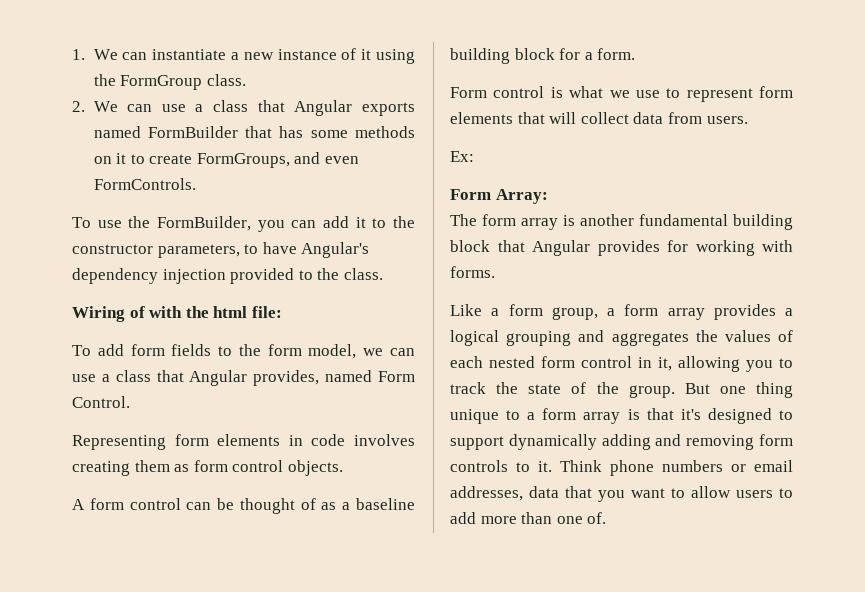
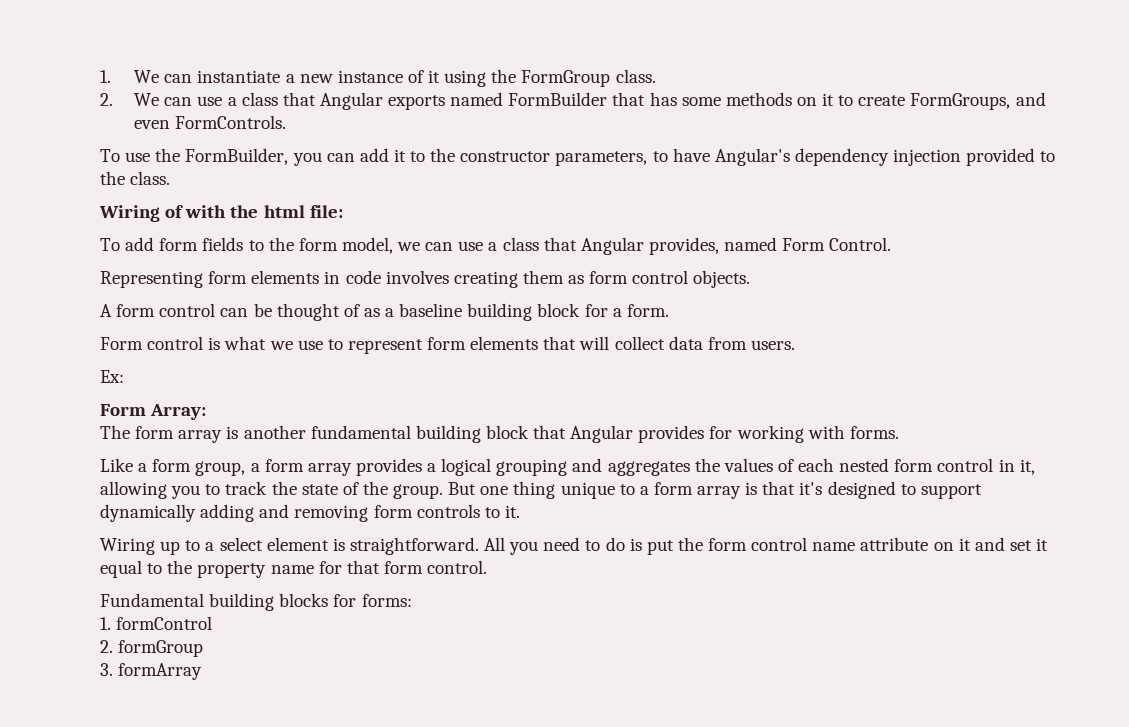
- But one thing unique to a form array is that it's designed to support dynamically adding and removing form controls to it. Think phone numbers or email addresses, data that you want to allow users to add more than one of.
+ But one thing unique to a form array is that it's designed to support dynamically adding and removing form controls to it.
+ Wiring up to a select element is straightforward. All you need to do is put the form control name attribute on it and set it equal to the property name for that form control.
+ Fundamental building blocks for forms:
+ 1. formControl
+ 2. formGroup
+ 3. formArray

